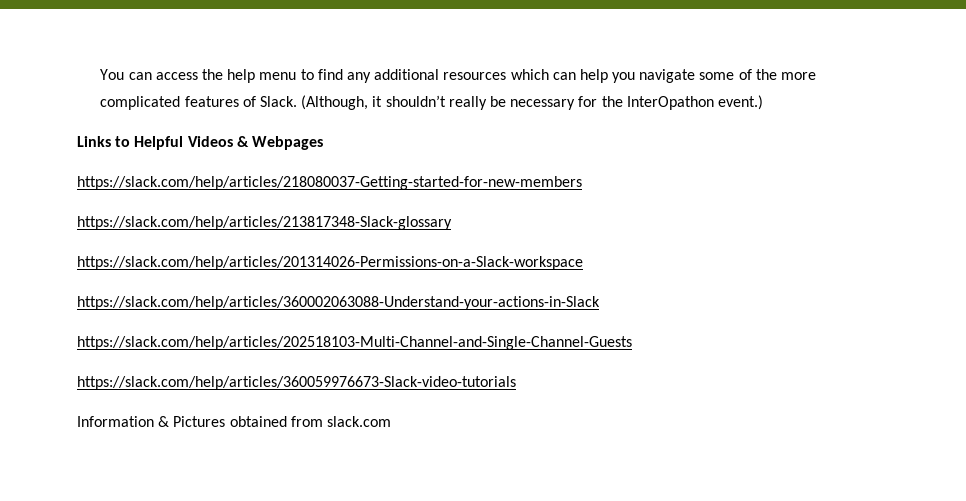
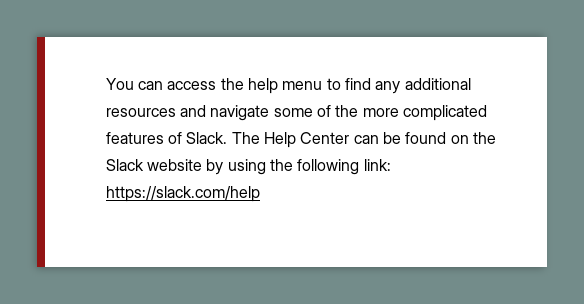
- You can access the help menu to find any additional resources which can help you navigate some of the more complicated features of Slack.
+ You can access the help menu to find any additional resources and navigate some of the more complicated features of Slack.
- (Although, it shouldn’t really be necessary for the InterOpathon event.)
- Links to Helpful Videos & Webpages
- https://slack.com/help/articles/218080037-Getting-started-for-new-members
- https://slack.com/help/articles/213817348-Slack-glossary
- https://slack.com/help/articles/201314026-Permissions-on-a-Slack-workspace
- https://slack.com/help/articles/360002063088-Understand-your-actions-in-Slack
- https://slack.com/help/articles/202518103-Multi-Channel-and-Single-Channel-Guests
- https://slack.com/help/articles/360059976673-Slack-video-tutorials
- Information & Pictures obtained from slack.com
+ The Help Center can be found on the Slack website by using the following link: https://slack.com/help

